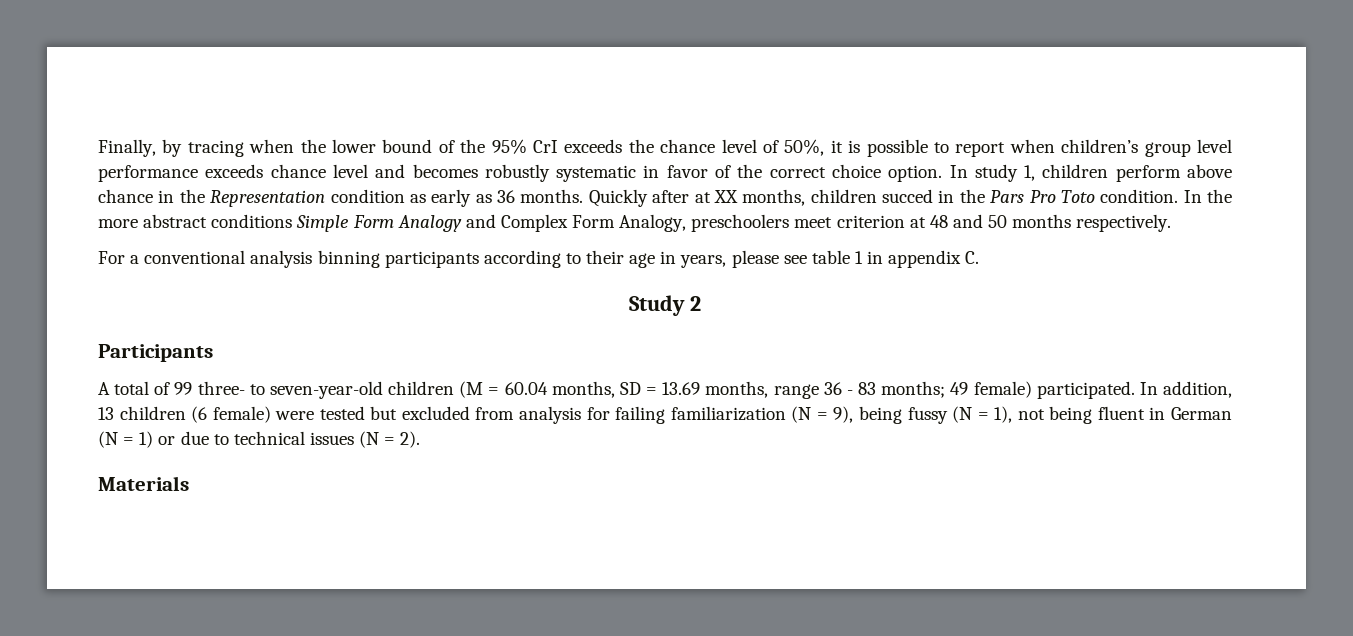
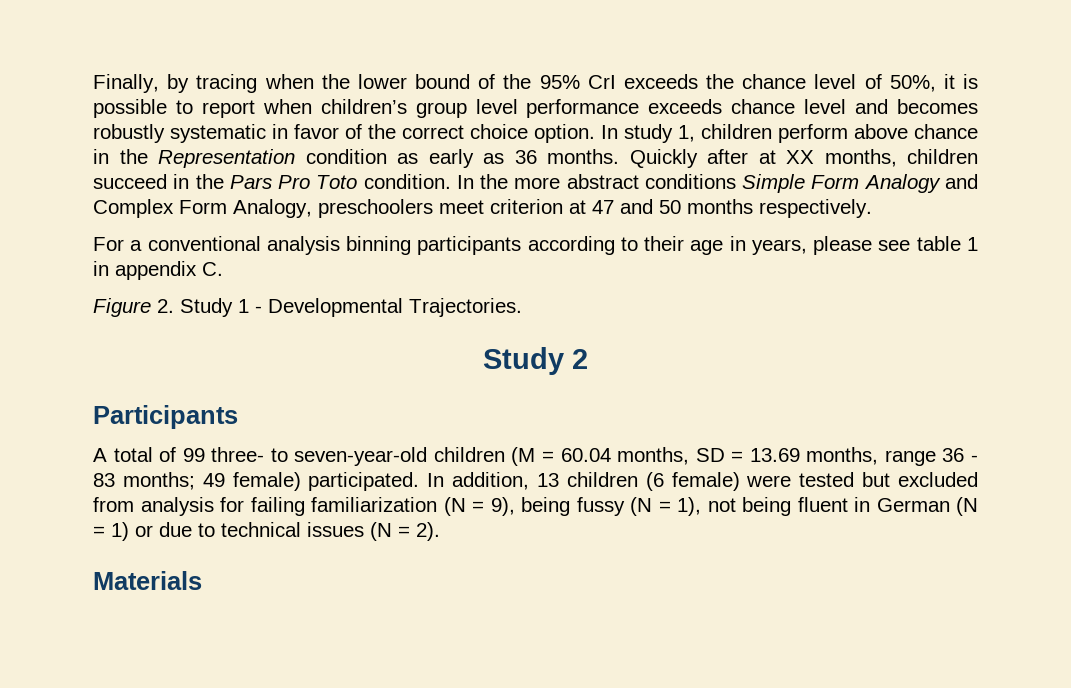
- Quickly after at XX months, children succed in the Pars Pro Toto condition.
+ Quickly after at XX months, children succeed in the Pars Pro Toto condition.
- In the more abstract conditions Simple Form Analogy and Complex Form Analogy, preschoolers meet criterion at 48 and 50 months respectively.
+ In the more abstract conditions Simple Form Analogy and Complex Form Analogy, preschoolers meet criterion at 47 and 50 months respectively.
+ Figure 2. Study 1 - Developmental Trajectories.

